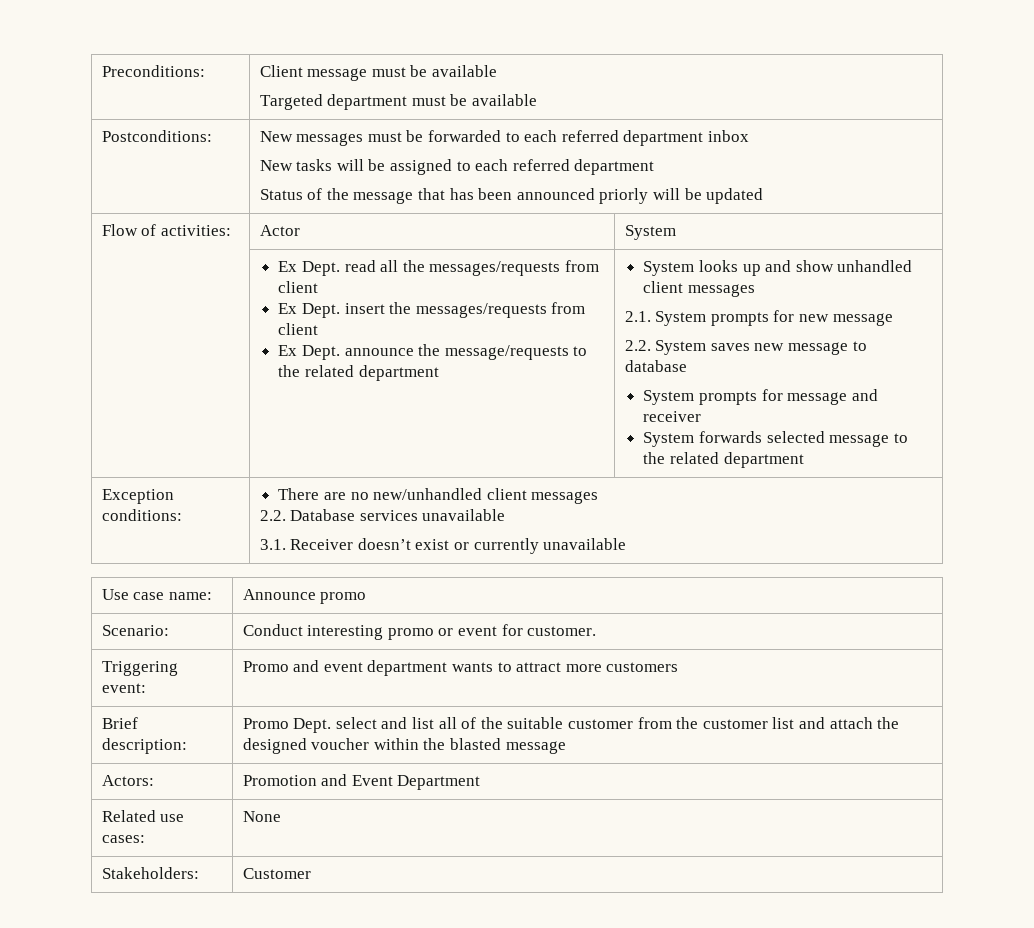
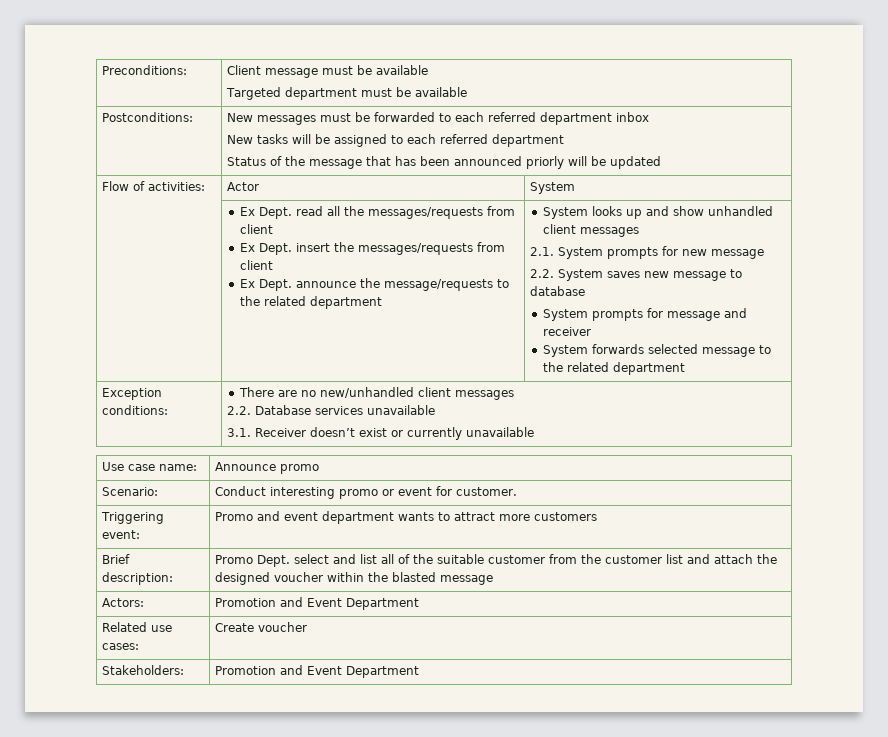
- Related use cases: | None
+ Related use cases: | Create voucher
- Stakeholders: | Customer
+ Stakeholders: | Promotion and Event Department

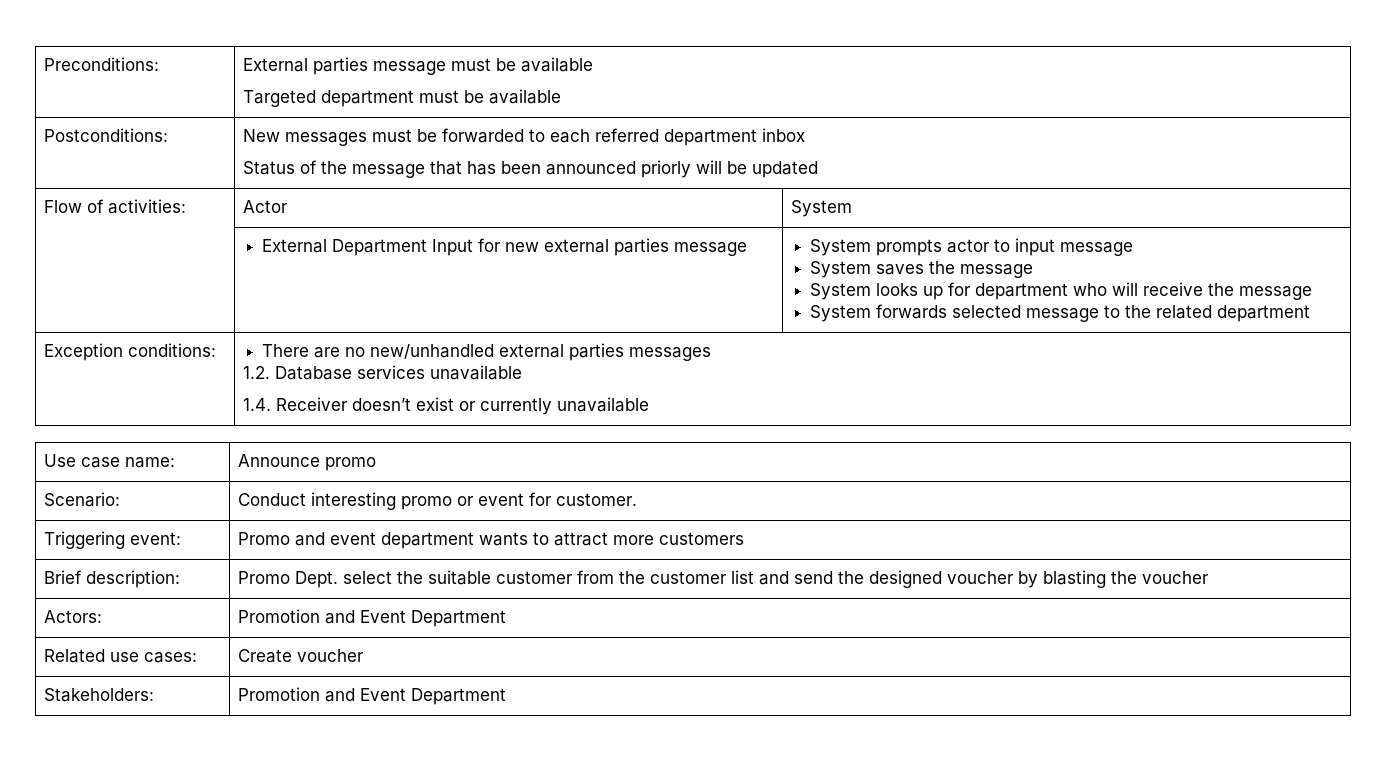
- Preconditions: | Client message must be available
+ Preconditions: | External parties message must be available
  Postconditions: | New messages must be forwarded to each referred department inbox
- New tasks will be assigned to each referred department
- Ex Dept. read all the messages/requests from client
- Ex Dept. insert the messages/requests from client
- Ex Dept. announce the message/requests to the related department | System looks up and show unhandled client messages
- 2.1. System prompts for new message
- 2.2. System saves new message to database
- System prompts for message and receiver
+ External Department Input for new external parties message | System prompts actor to input message
+ System saves the message
+ System looks up for department who will receive the message
- Exception conditions: | There are no new/unhandled client messages
- 2.2. Database services unavailable
- 3.1. Receiver doesn’t exist or currently unavailable
+ Exception conditions: | There are no new/unhandled external parties messages
+ 1.2. Database services unavailable
+ 1.4. Receiver doesn’t exist or currently unavailable
- Brief description: | Promo Dept. select and list all of the suitable customer from the customer list and attach the designed voucher within the blasted message
+ Brief description: | Promo Dept. select the suitable customer from the customer list and send the designed voucher by blasting the voucher

